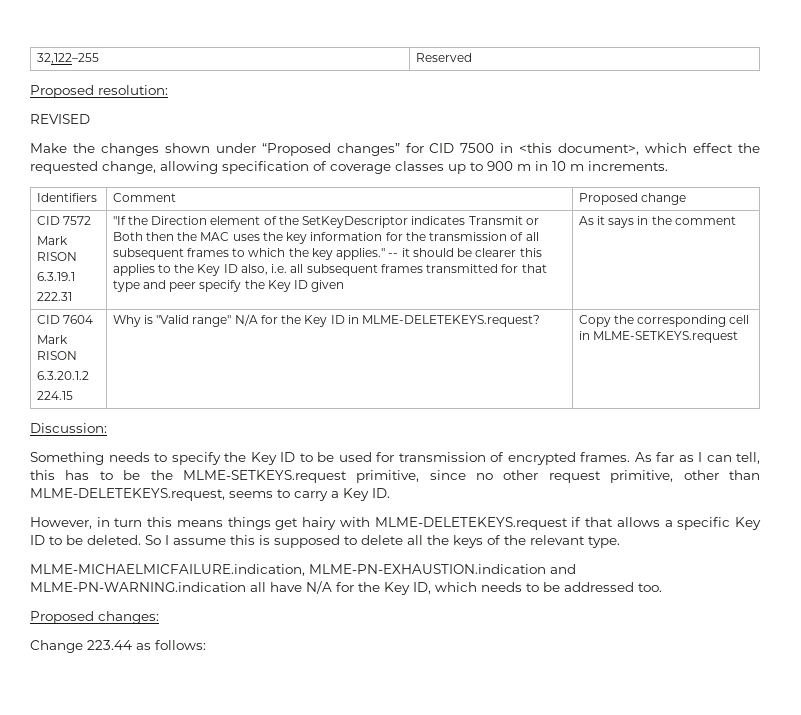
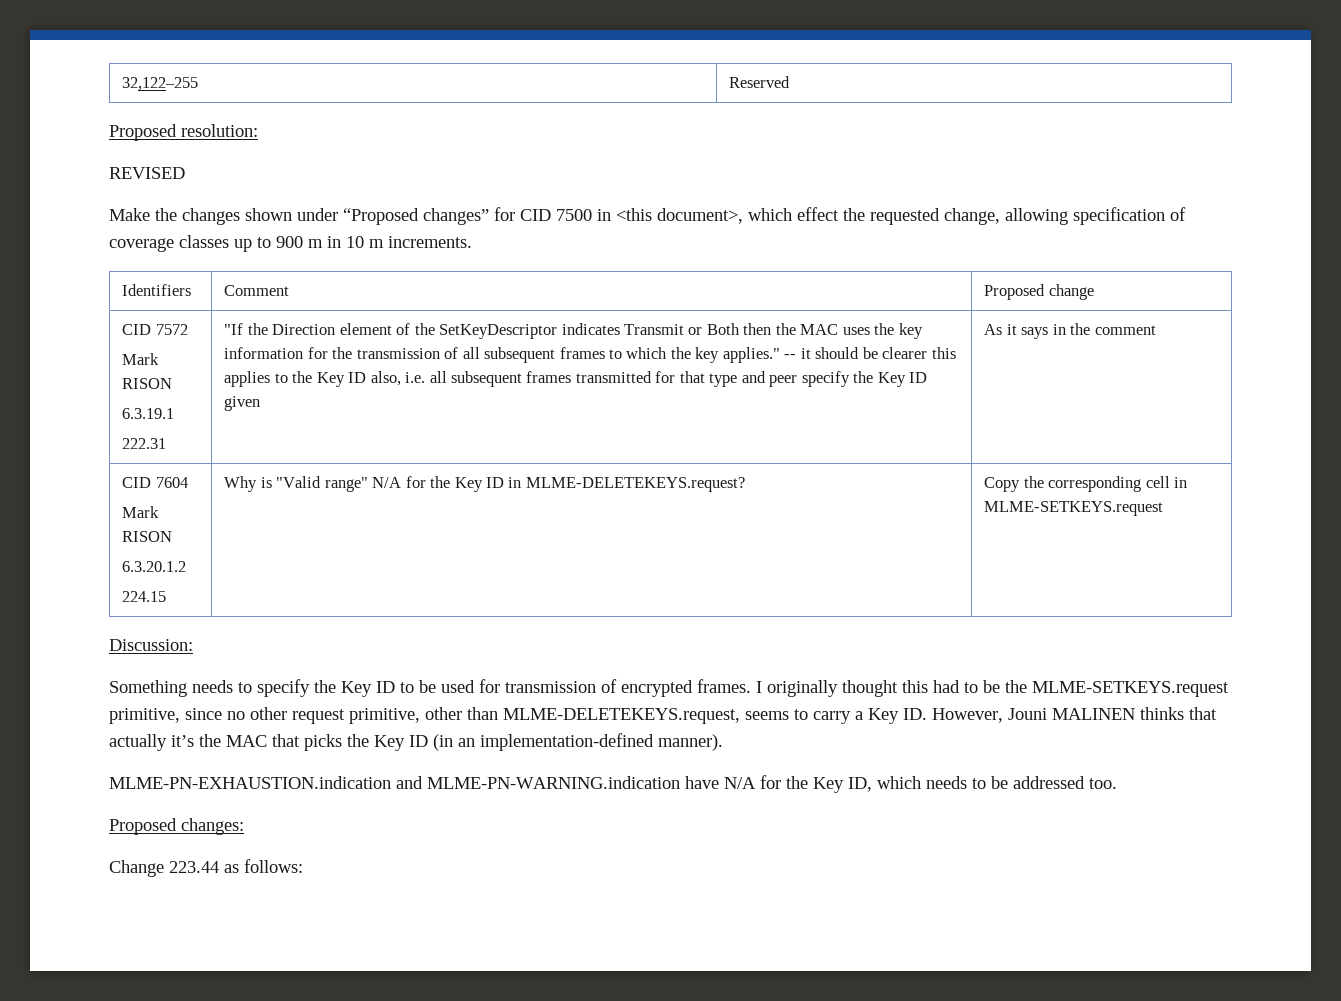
- As far as I can tell, this has to be the MLME-SETKEYS.request primitive, since no other request primitive, other than MLME-DELETEKEYS.request, seems to carry a Key ID.
- However, in turn this means things get hairy with MLME-DELETEKEYS.request if that allows a specific Key ID to be deleted. So I assume this is supposed to delete all the keys of the relevant type.
- MLME-MICHAELMICFAILURE.indication, MLME-PN-EXHAUSTION.indication and MLME-PN-WARNING.indication all have N/A for the Key ID, which needs to be addressed too.
+ I originally thought this had to be the MLME-SETKEYS.request primitive, since no other request primitive, other than MLME-DELETEKEYS.request, seems to carry a Key ID. However, Jouni MALINEN thinks that actually it’s the MAC that picks the Key ID (in an implementation-defined manner).
+ MLME-PN-EXHAUSTION.indication and MLME-PN-WARNING.indication have N/A for the Key ID, which needs to be addressed too.

